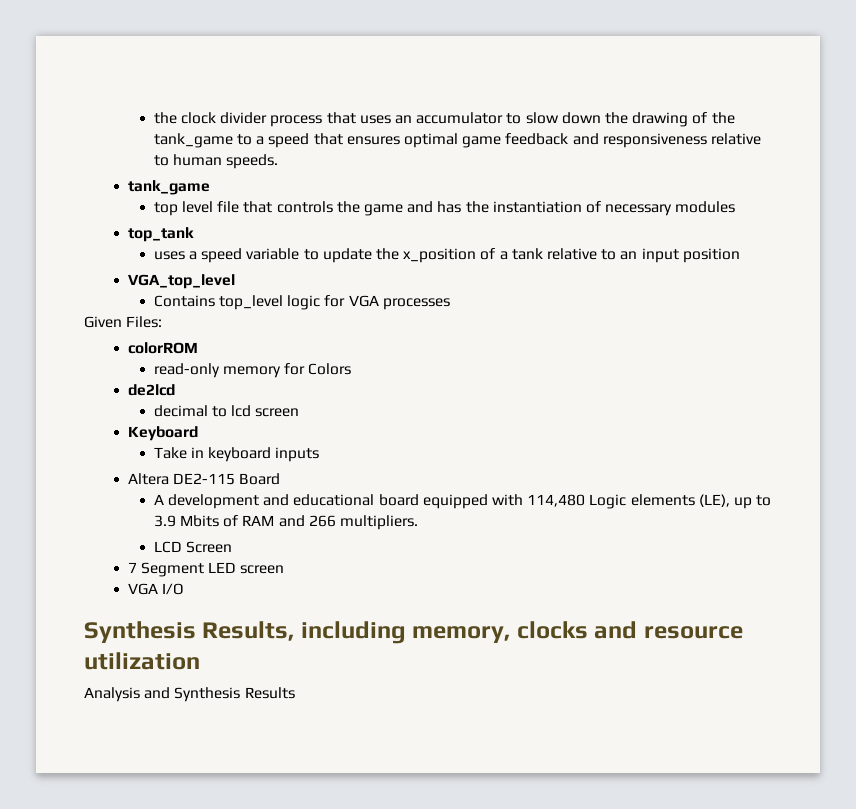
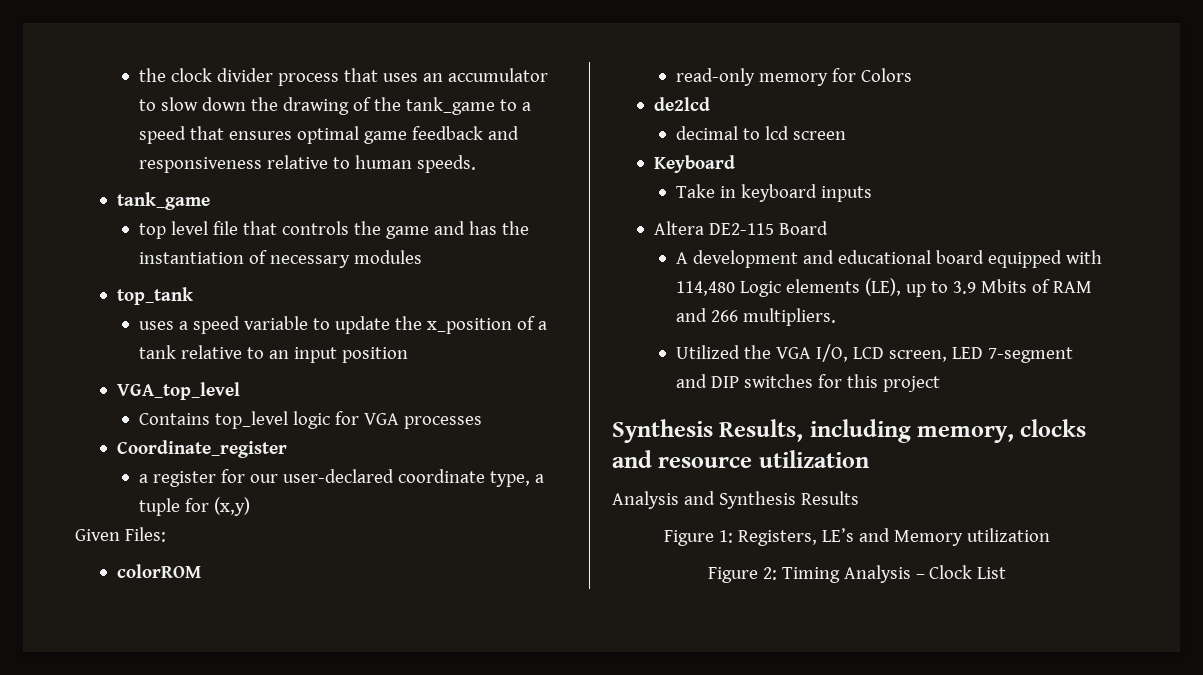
+ Coordinate_register
+ a register for our user-declared coordinate type, a tuple for (x,y)
- LCD Screen
- 7 Segment LED screen
- VGA I/O
+ Utilized the VGA I/O, LCD screen, LED 7-segment and DIP switches for this project
+ Figure 1: Registers, LE’s and Memory utilization
+ Figure 2: Timing Analysis – Clock List

